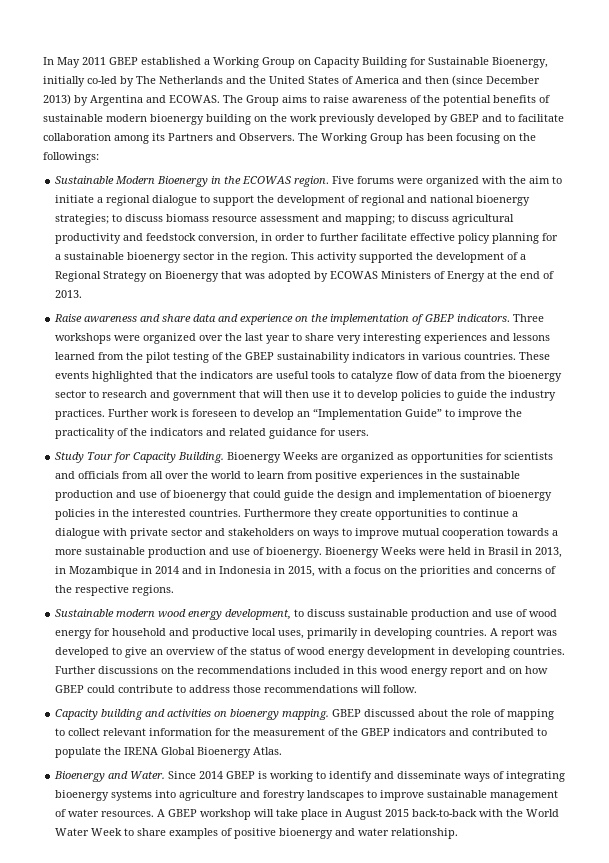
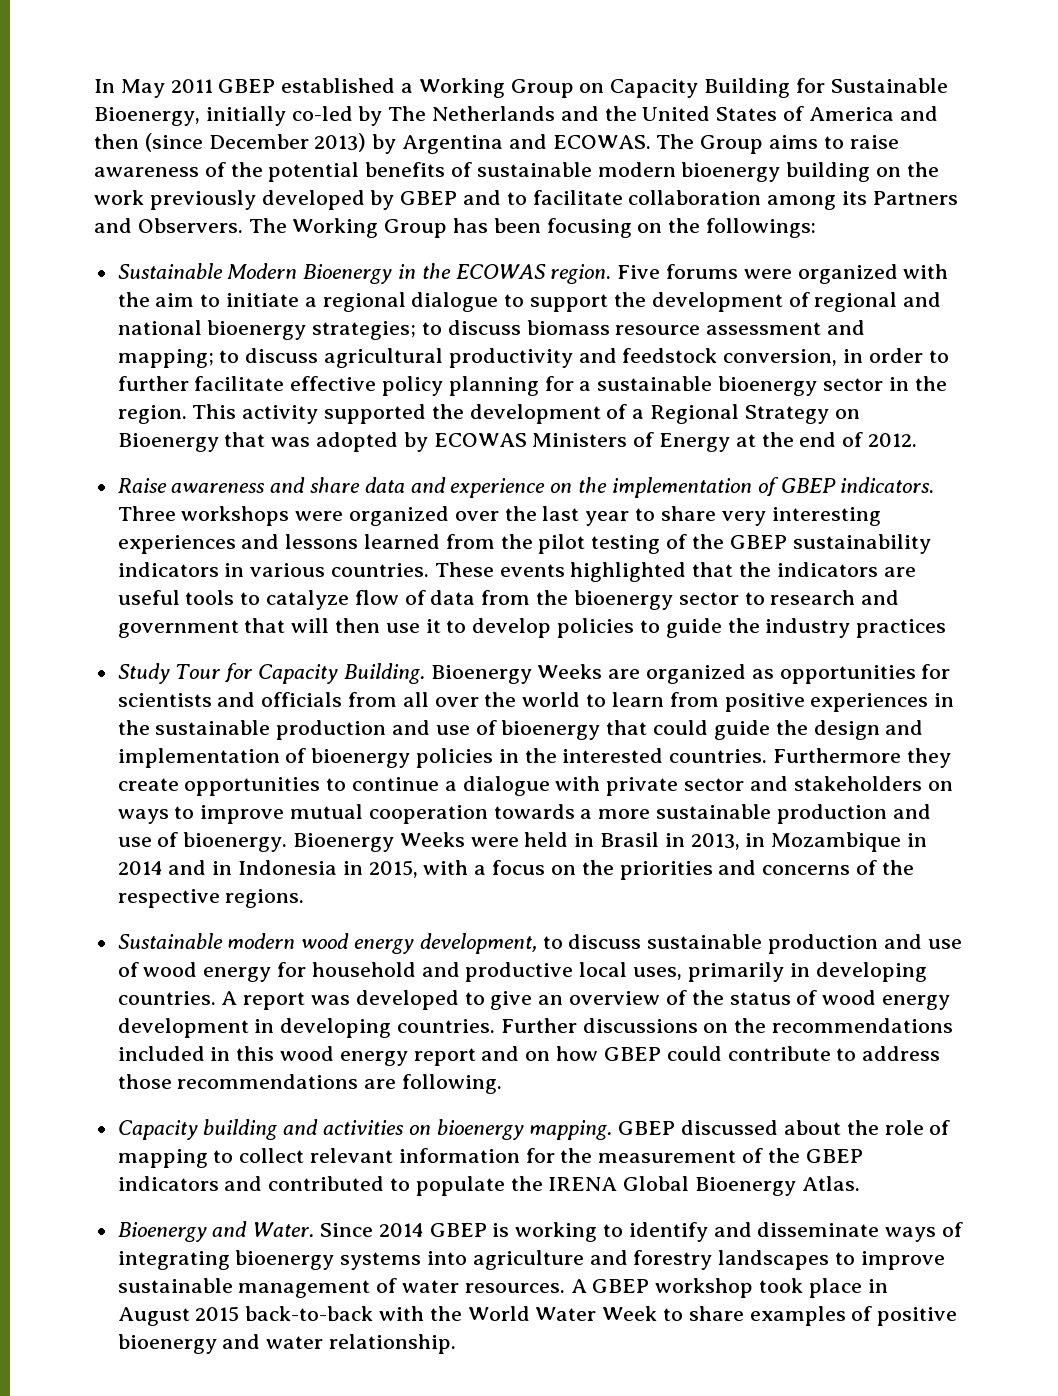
- This activity supported the development of a Regional Strategy on Bioenergy that was adopted by ECOWAS Ministers of Energy at the end of 2013.
+ This activity supported the development of a Regional Strategy on Bioenergy that was adopted by ECOWAS Ministers of Energy at the end of 2012.
- These events highlighted that the indicators are useful tools to catalyze flow of data from the bioenergy sector to research and government that will then use it to develop policies to guide the industry practices. Further work is foreseen to develop an “Implementation Guide” to improve the practicality of the indicators and related guidance for users.
+ These events highlighted that the indicators are useful tools to catalyze flow of data from the bioenergy sector to research and government that will then use it to develop policies to guide the industry practices
- Further discussions on the recommendations included in this wood energy report and on how GBEP could contribute to address those recommendations will follow.
+ Further discussions on the recommendations included in this wood energy report and on how GBEP could contribute to address those recommendations are following.
- A GBEP workshop will take place in August 2015 back-to-back with the World Water Week to share examples of positive bioenergy and water relationship.
+ A GBEP workshop took place in August 2015 back-to-back with the World Water Week to share examples of positive bioenergy and water relationship.

